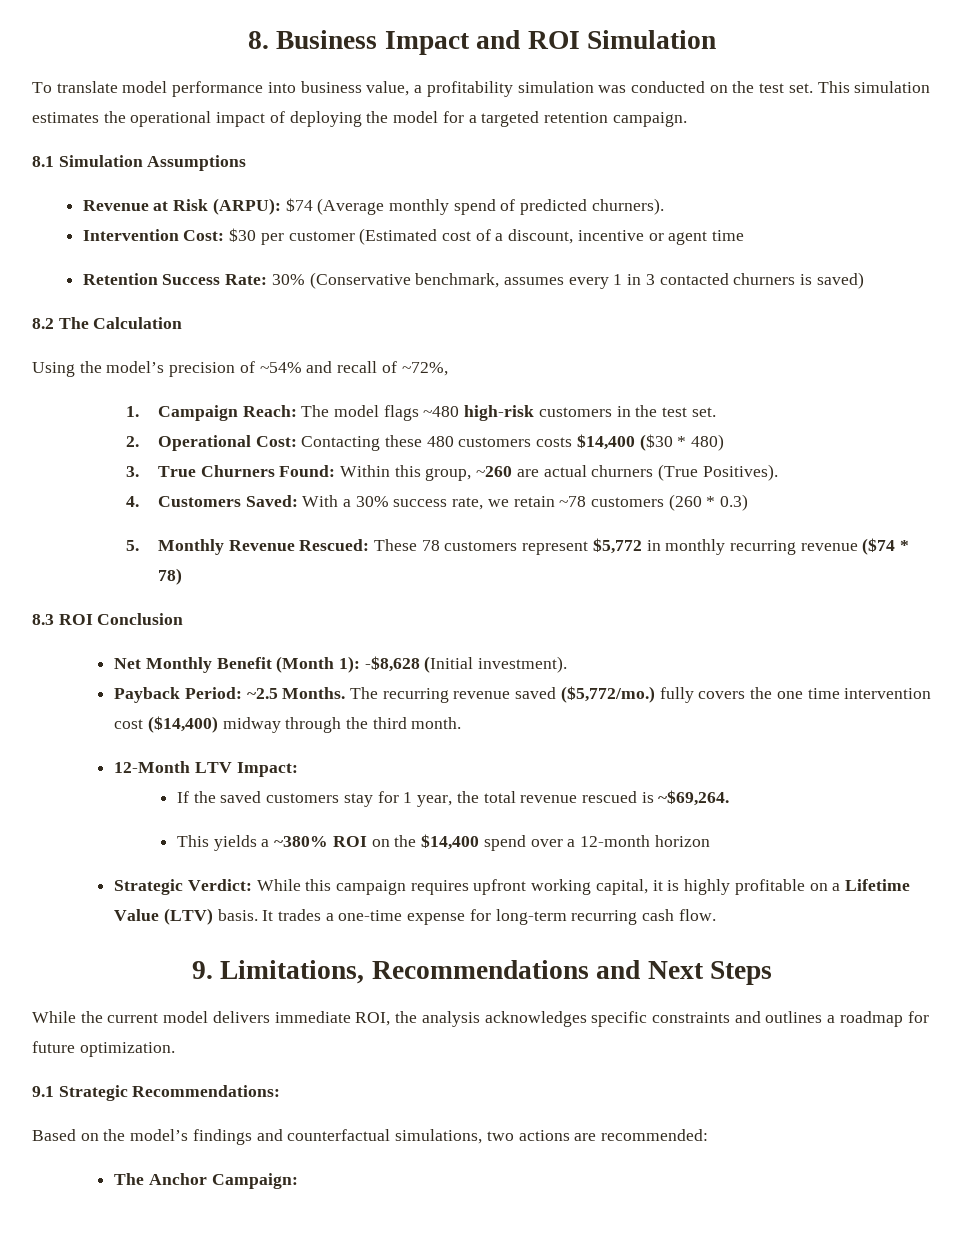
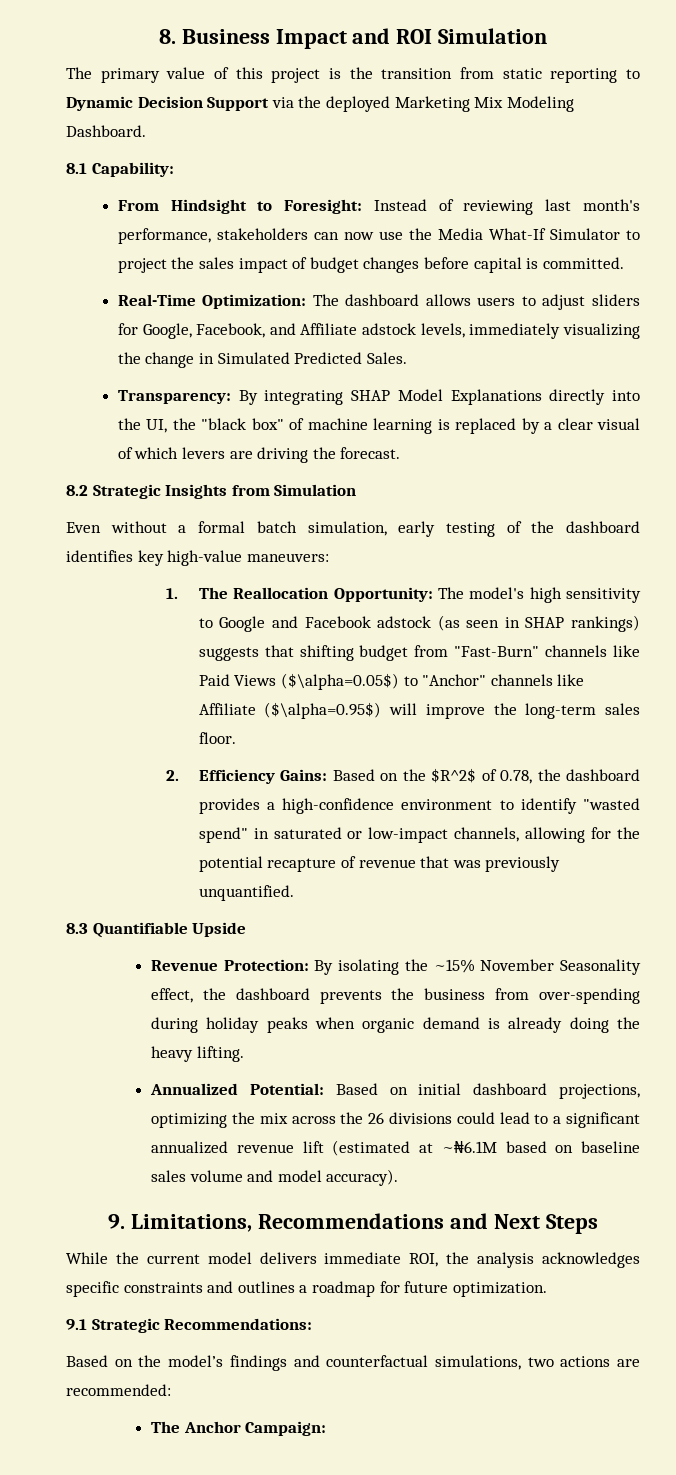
- To translate model performance into business value, a profitability simulation was conducted on the test set. This simulation estimates the operational impact of deploying the model for a targeted retention campaign.
- 8.1 Simulation Assumptions
- Revenue at Risk (ARPU): $74 (Average monthly spend of predicted churners).
- Intervention Cost: $30 per customer (Estimated cost of a discount, incentive or agent time
- Retention Success Rate: 30% (Conservative benchmark, assumes every 1 in 3 contacted churners is saved)
- 8.2 The Calculation
- Using the model’s precision of ~54% and recall of ~72%,
- 1. Campaign Reach: The model flags ~480 high-risk customers in the test set.
- 2. Operational Cost: Contacting these 480 customers costs $14,400 ($30 * 480)
- 3. True Churners Found: Within this group, ~260 are actual churners (True Positives).
- 4. Customers Saved: With a 30% success rate, we retain ~78 customers (260 * 0.3)
- 5. Monthly Revenue Rescued: These 78 customers represent $5,772 in monthly recurring revenue ($74 * 78)
- 8.3 ROI Conclusion
- Net Monthly Benefit (Month 1): -$8,628 (Initial investment).
- Payback Period: ~2.5 Months. The recurring revenue saved ($5,772/mo.) fully covers the one time intervention cost ($14,400) midway through the third month.
- 12-Month LTV Impact:
- If the saved customers stay for 1 year, the total revenue rescued is ~$69,264.
- This yields a ~380% ROI on the $14,400 spend over a 12-month horizon
- Strategic Verdict: While this campaign requires upfront working capital, it is highly profitable on a Lifetime Value (LTV) basis. It trades a one-time expense for long-term recurring cash flow.
+ The primary value of this project is the transition from static reporting to Dynamic Decision Support via the deployed Marketing Mix Modeling Dashboard.
+ 8.1 Capability:
+ From Hindsight to Foresight: Instead of reviewing last month's performance, stakeholders can now use the Media What-If Simulator to project the sales impact of budget changes before capital is committed.
+ Real-Time Optimization: The dashboard allows users to adjust sliders for Google, Facebook, and Affiliate adstock levels, immediately visualizing the change in Simulated Predicted Sales.
+ Transparency: By integrating SHAP Model Explanations directly into the UI, the "black box" of machine learning is replaced by a clear visual of which levers are driving the forecast.
+ 8.2 Strategic Insights from Simulation
+ Even without a formal batch simulation, early testing of the dashboard identifies key high-value maneuvers:
+ 1. The Reallocation Opportunity: The model's high sensitivity to Google and Facebook adstock (as seen in SHAP rankings) suggests that shifting budget from "Fast-Burn" channels like Paid Views ($\alpha=0.05$) to "Anchor" channels like Affiliate ($\alpha=0.95$) will improve the long-term sales floor.
+ 2. Efficiency Gains: Based on the $R^2$ of 0.78, the dashboard provides a high-confidence environment to identify "wasted spend" in saturated or low-impact channels, allowing for the potential recapture of revenue that was previously unquantified.
+ 8.3 Quantifiable Upside
+ Revenue Protection: By isolating the ~15% November Seasonality effect, the dashboard prevents the business from over-spending during holiday peaks when organic demand is already doing the heavy lifting.
+ Annualized Potential: Based on initial dashboard projections, optimizing the mix across the 26 divisions could lead to a significant annualized revenue lift (estimated at ~₦6.1M based on baseline sales volume and model accuracy).

